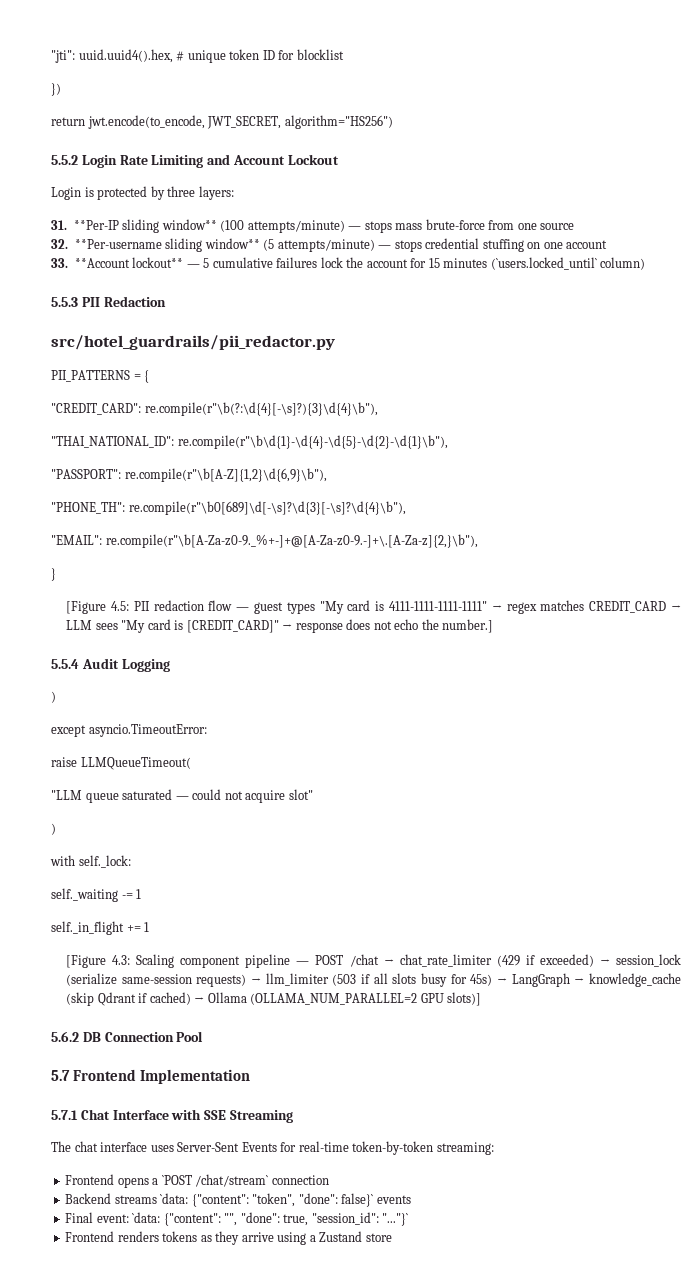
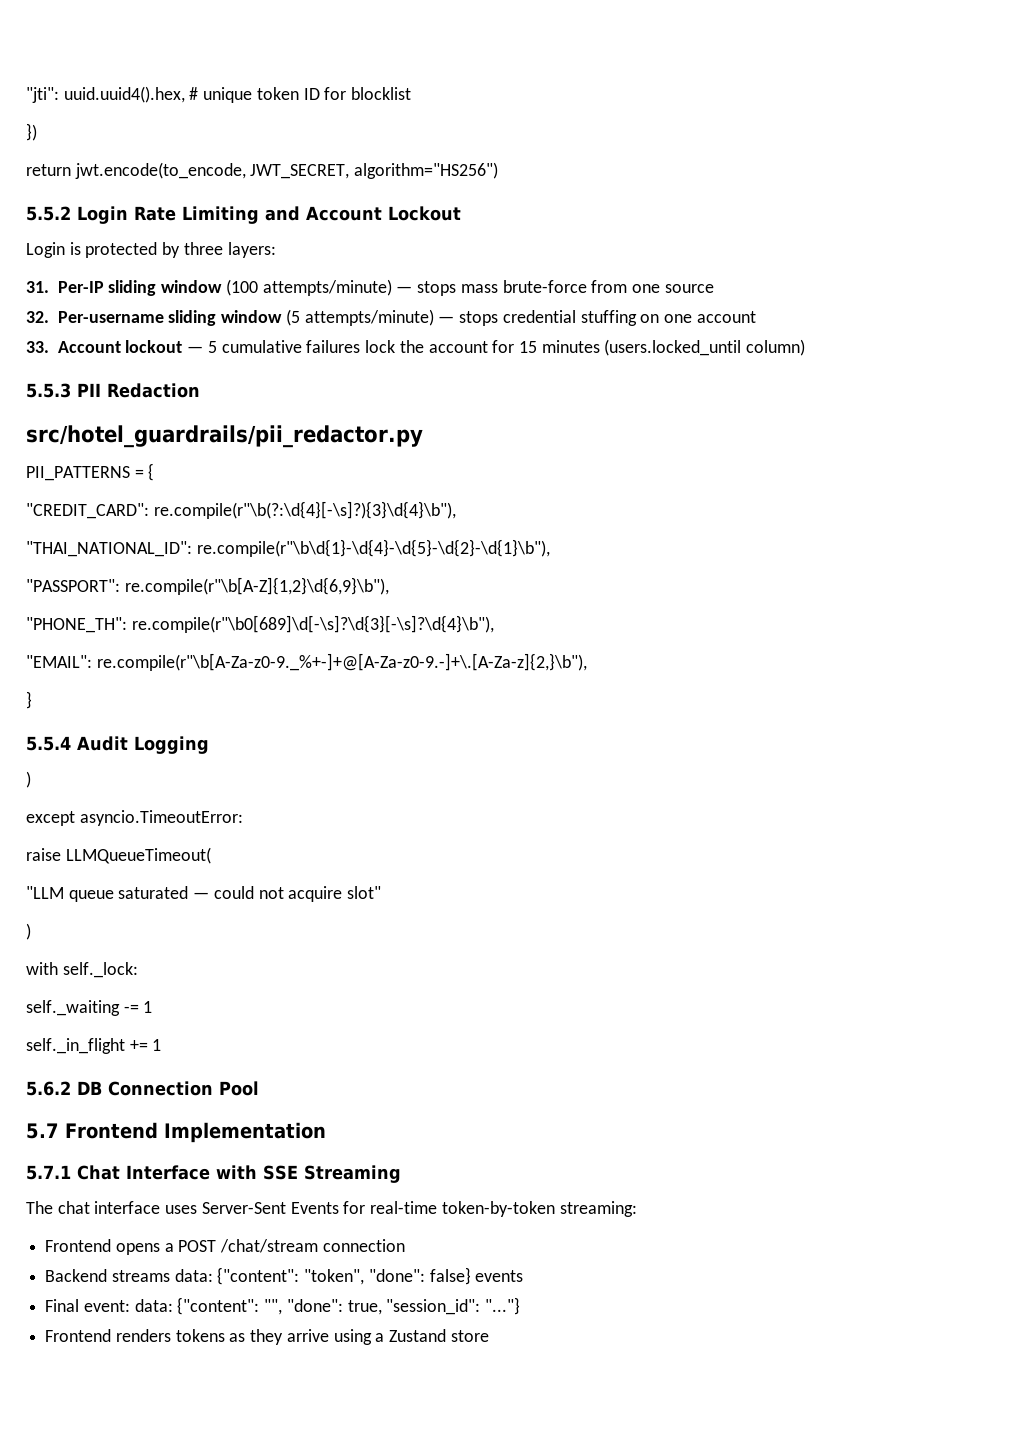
- 31. **Per-IP sliding window** (100 attempts/minute) — stops mass brute-force from one source
+ 31. Per-IP sliding window (100 attempts/minute) — stops mass brute-force from one source
- 32. **Per-username sliding window** (5 attempts/minute) — stops credential stuffing on one account
+ 32. Per-username sliding window (5 attempts/minute) — stops credential stuffing on one account
- 33. **Account lockout** — 5 cumulative failures lock the account for 15 minutes (`users.locked_until` column)
+ 33. Account lockout — 5 cumulative failures lock the account for 15 minutes (users.locked_until column)
- [Figure 4.5: PII redaction flow — guest types "My card is 4111-1111-1111-1111" → regex matches CREDIT_CARD → LLM sees "My card is [CREDIT_CARD]" → response does not echo the number.]
- [Figure 4.3: Scaling component pipeline — POST /chat → chat_rate_limiter (429 if exceeded) → session_lock (serialize same-session requests) → llm_limiter (503 if all slots busy for 45s) → LangGraph → knowledge_cache (skip Qdrant if cached) → Ollama (OLLAMA_NUM_PARALLEL=2 GPU slots)]
- Frontend opens a `POST /chat/stream` connection
+ Frontend opens a POST /chat/stream connection
- Backend streams `data: {"content": "token", "done": false}` events
+ Backend streams data: {"content": "token", "done": false} events
- Final event: `data: {"content": "", "done": true, "session_id": "..."}`
+ Final event: data: {"content": "", "done": true, "session_id": "..."}

